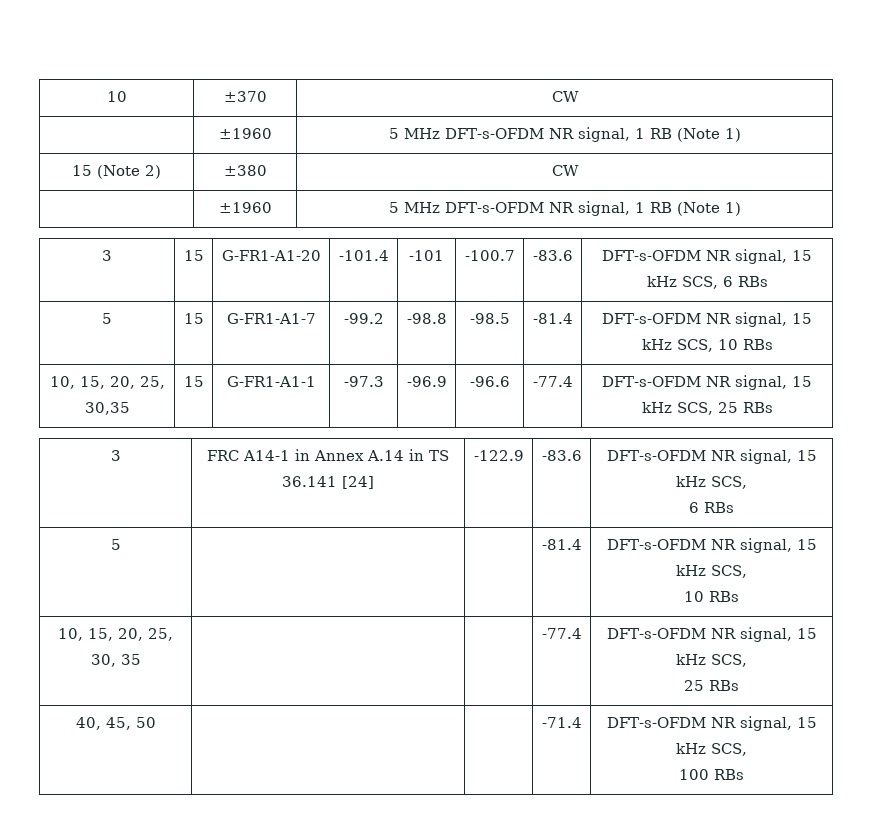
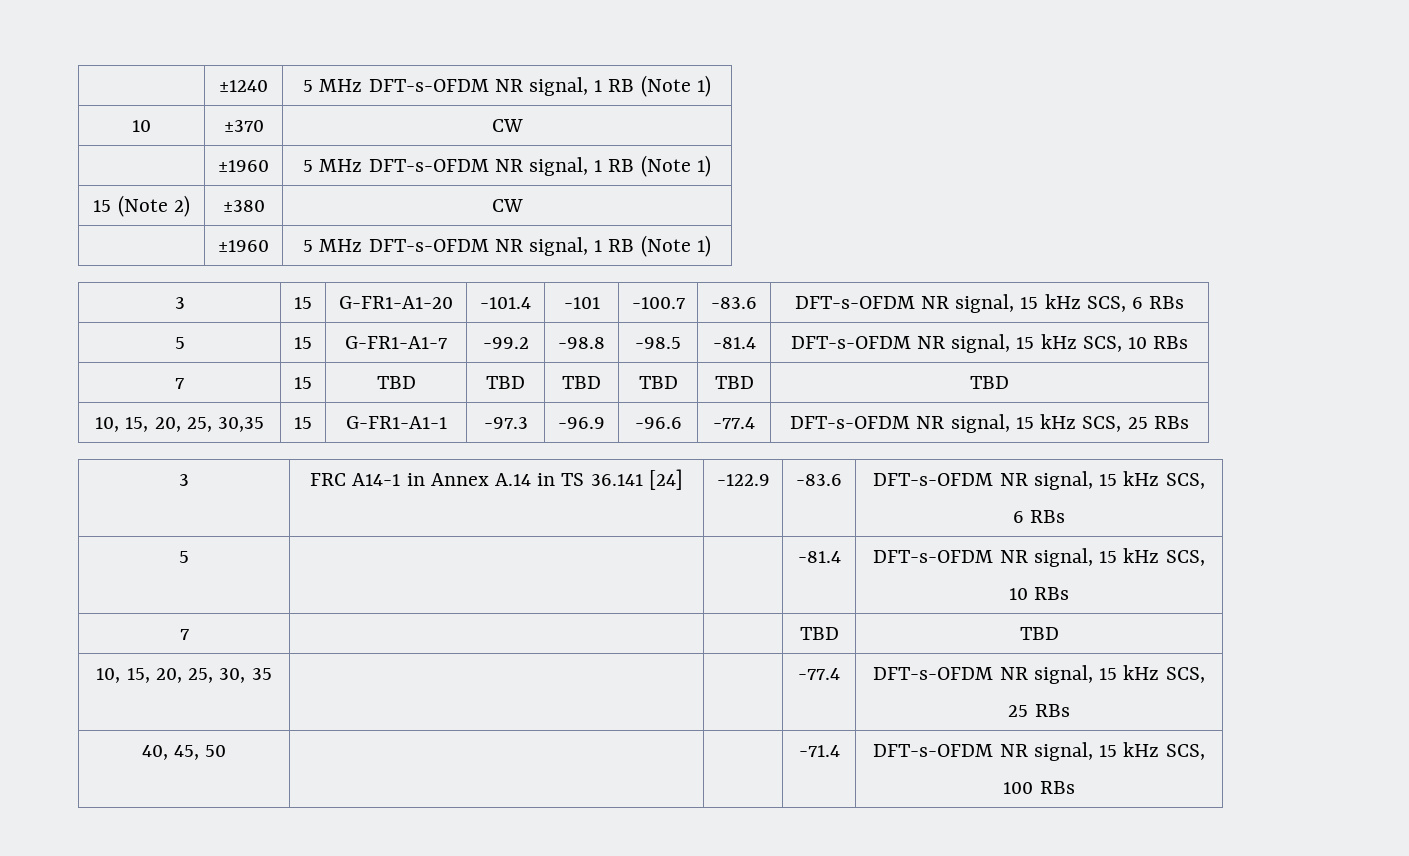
+ | ±1240 | 5 MHz DFT-s-OFDM NR signal, 1 RB (Note 1)
+ 7 | 15 | TBD | TBD | TBD | TBD | TBD | TBD
+ 7 | | | TBD | TBD

